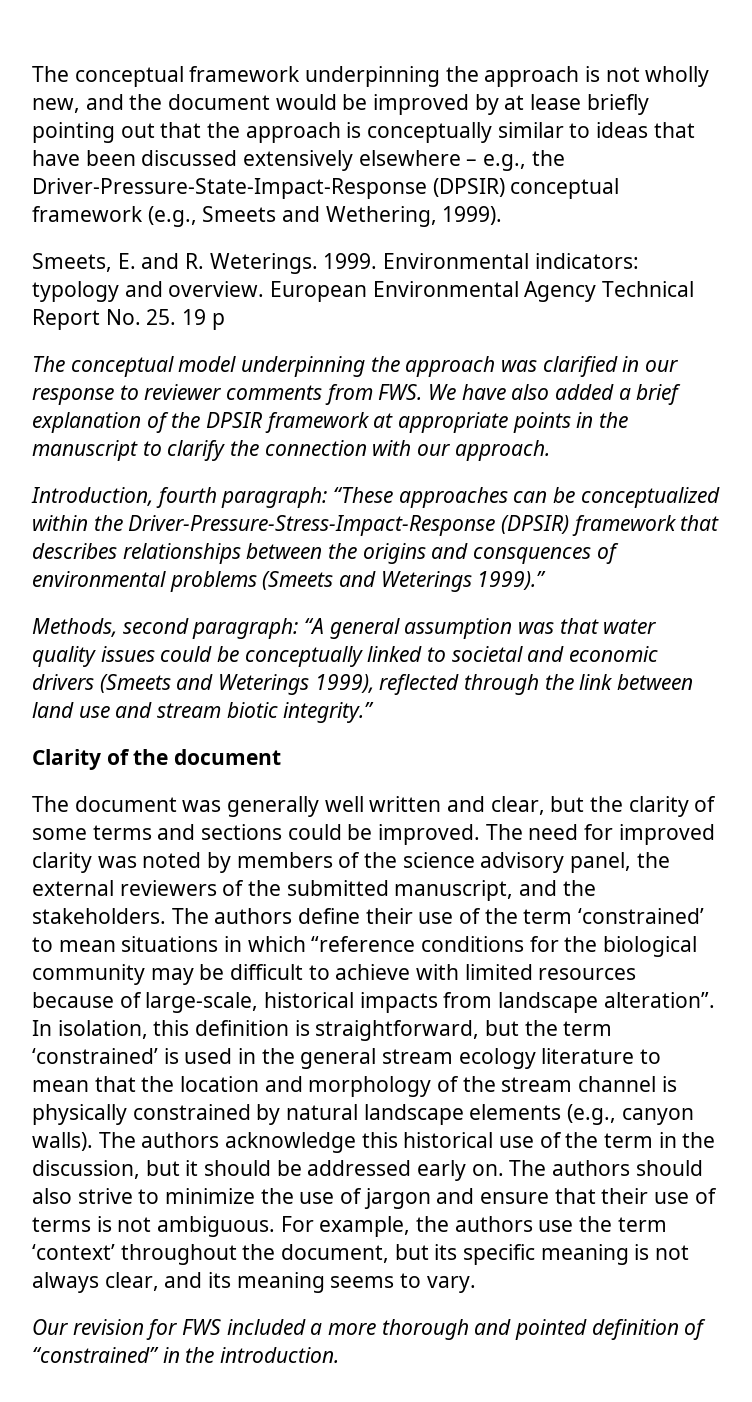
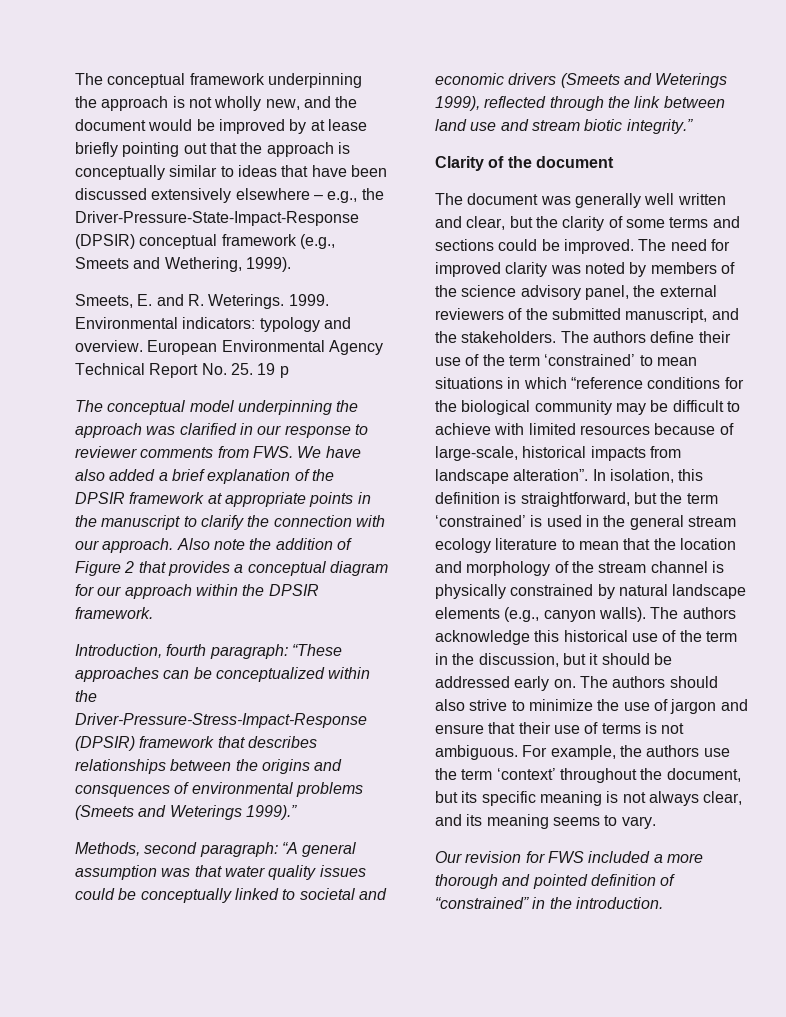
+ Also note the addition of Figure 2 that provides a conceptual diagram for our approach within the DPSIR framework.

